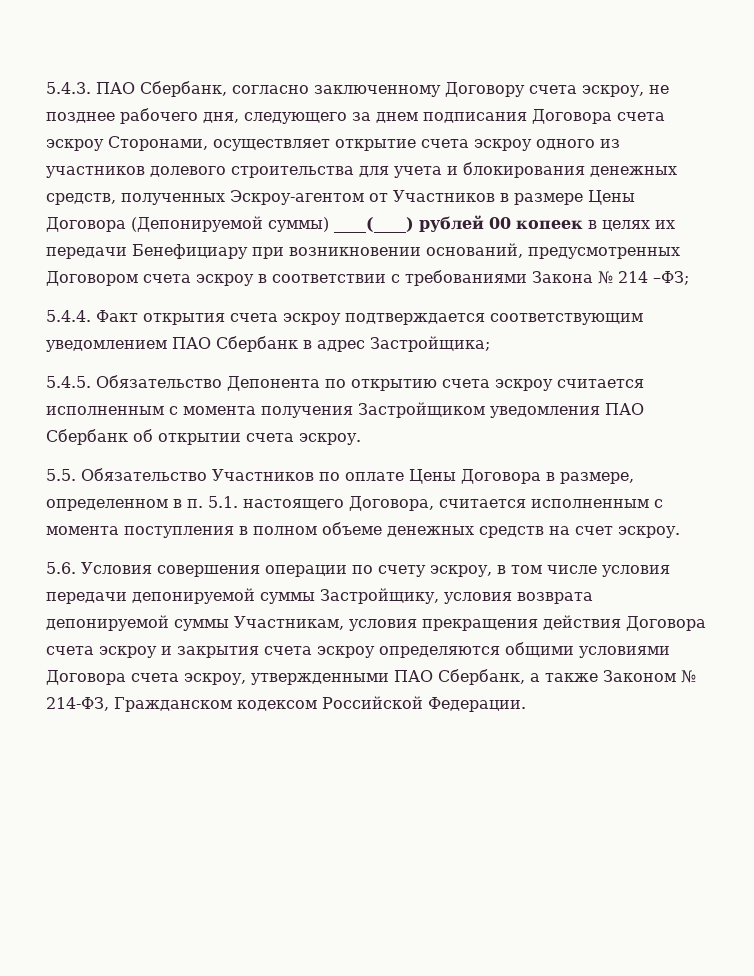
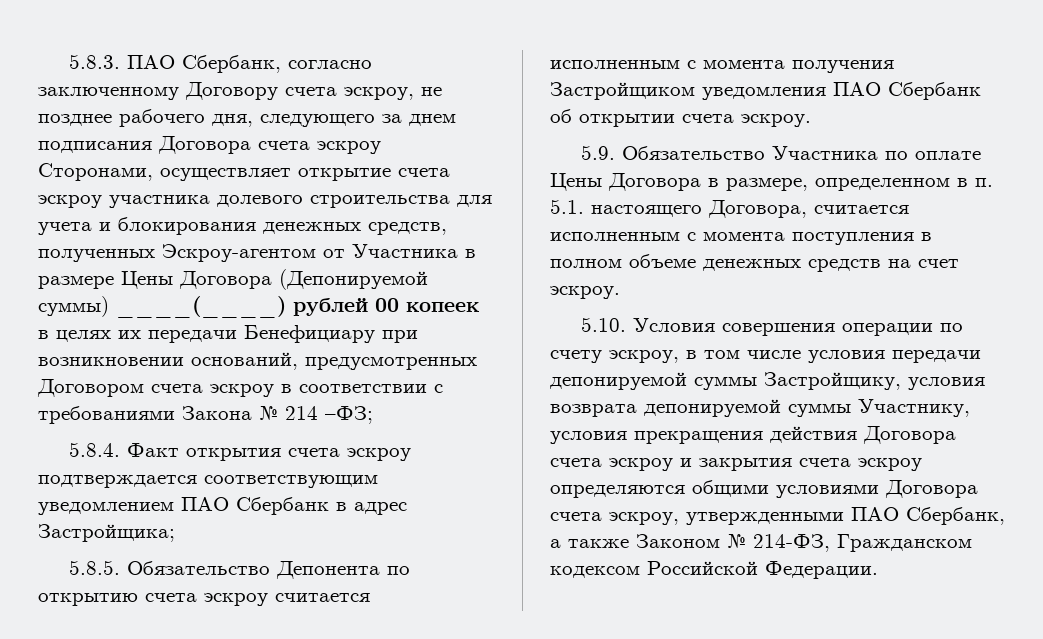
- 5.4.3. ПАО Сбербанк, согласно заключенному Договору счета эскроу, не позднее рабочего дня, следующего за днем подписания Договора счета эскроу Сторонами, осуществляет открытие счета эскроу одного из участников долевого строительства для учета и блокирования денежных средств, полученных Эскроу-агентом от Участников в размере Цены Договора (Депонируемой суммы) ____(____) рублей 00 копеек в целях их передачи Бенефициару при возникновении оснований, предусмотренных Договором счета эскроу в соответствии с требованиями Закона № 214 –ФЗ;
+ 5.8.3. ПАО Сбербанк, согласно заключенному Договору счета эскроу, не позднее рабочего дня, следующего за днем подписания Договора счета эскроу Сторонами, осуществляет открытие счета эскроу участника долевого строительства для учета и блокирования денежных средств, полученных Эскроу-агентом от Участника в размере Цены Договора (Депонируемой суммы) ____(____) рублей 00 копеек в целях их передачи Бенефициару при возникновении оснований, предусмотренных Договором счета эскроу в соответствии с требованиями Закона № 214 –ФЗ;
- 5.4.4. Факт открытия счета эскроу подтверждается соответствующим уведомлением ПАО Сбербанк в адрес Застройщика;
+ 5.8.4. Факт открытия счета эскроу подтверждается соответствующим уведомлением ПАО Сбербанк в адрес Застройщика;
- 5.4.5. Обязательство Депонента по открытию счета эскроу считается исполненным с момента получения Застройщиком уведомления ПАО Сбербанк об открытии счета эскроу.
+ 5.8.5. Обязательство Депонента по открытию счета эскроу считается исполненным с момента получения Застройщиком уведомления ПАО Сбербанк об открытии счета эскроу.
- 5.5. Обязательство Участников по оплате Цены Договора в размере, определенном в п. 5.1. настоящего Договора, считается исполненным с момента поступления в полном объеме денежных средств на счет эскроу.
+ 5.9. Обязательство Участника по оплате Цены Договора в размере, определенном в п. 5.1. настоящего Договора, считается исполненным с момента поступления в полном объеме денежных средств на счет эскроу.
- 5.6. Условия совершения операции по счету эскроу, в том числе условия передачи депонируемой суммы Застройщику, условия возврата депонируемой суммы Участникам, условия прекращения действия Договора счета эскроу и закрытия счета эскроу определяются общими условиями Договора счета эскроу, утвержденными ПАО Сбербанк, а также Законом № 214-ФЗ, Гражданском кодексом Российской Федерации.
+ 5.10. Условия совершения операции по счету эскроу, в том числе условия передачи депонируемой суммы Застройщику, условия возврата депонируемой суммы Участнику, условия прекращения действия Договора счета эскроу и закрытия счета эскроу определяются общими условиями Договора счета эскроу, утвержденными ПАО Сбербанк, а также Законом № 214-ФЗ, Гражданском кодексом Российской Федерации.

